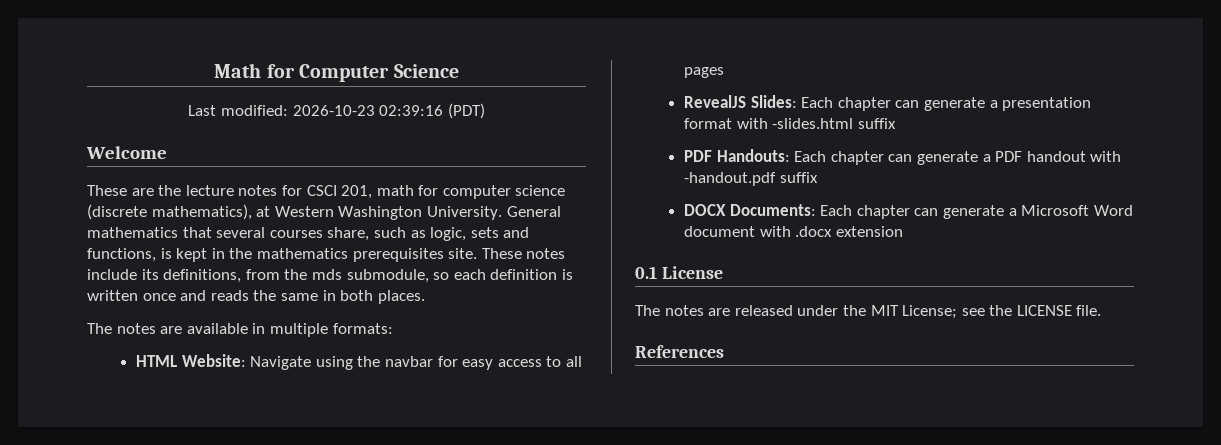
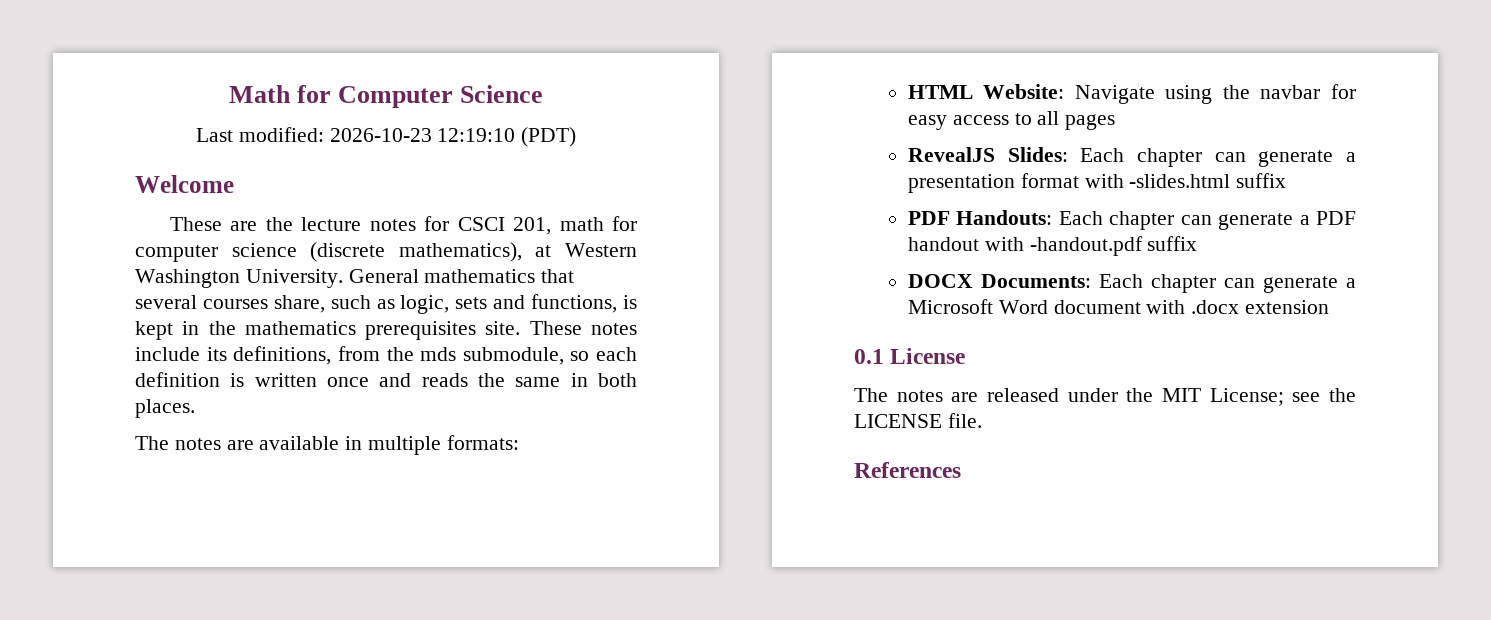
- Last modified: 2026-10-23 02:39:16 (PDT)
+ Last modified: 2026-10-23 12:19:10 (PDT)

